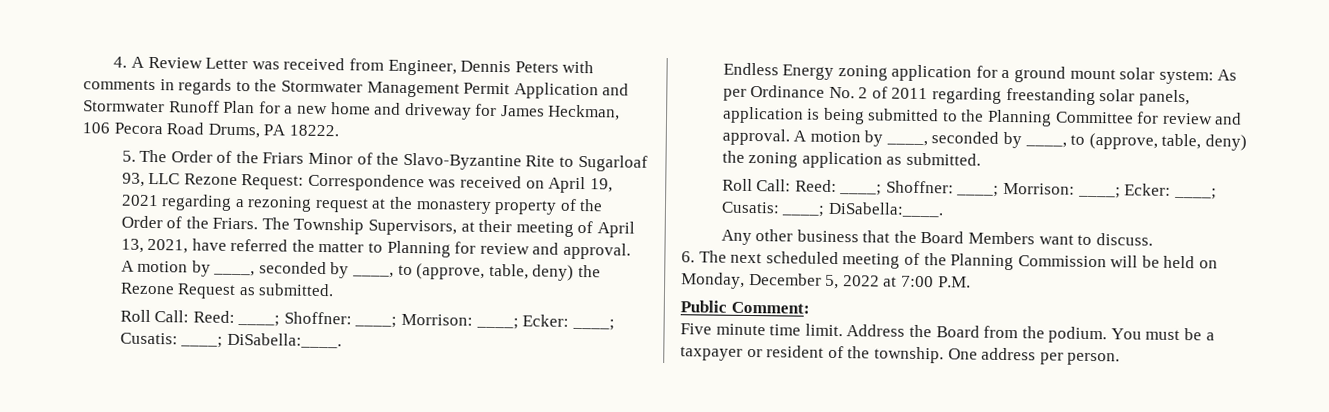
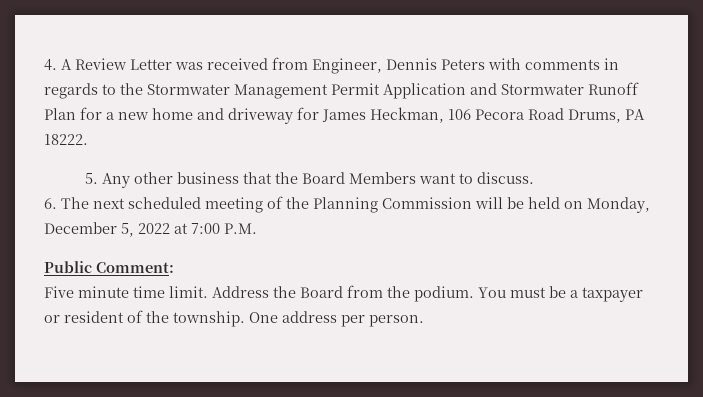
- 5. The Order of the Friars Minor of the Slavo-Byzantine Rite to Sugarloaf 93, LLC Rezone Request: Correspondence was received on April 19, 2021 regarding a rezoning request at the monastery property of the Order of the Friars. The Township Supervisors, at their meeting of April 13, 2021, have referred the matter to Planning for review and approval. A motion by ____, seconded by ____, to (approve, table, deny) the Rezone Request as submitted.
- Roll Call: Reed: ____; Shoffner: ____; Morrison: ____; Ecker: ____; Cusatis: ____; DiSabella:____.
- Endless Energy zoning application for a ground mount solar system: As per Ordinance No. 2 of 2011 regarding freestanding solar panels, application is being submitted to the Planning Committee for review and approval. A motion by ____, seconded by ____, to (approve, table, deny) the zoning application as submitted.
- Roll Call: Reed: ____; Shoffner: ____; Morrison: ____; Ecker: ____; Cusatis: ____; DiSabella:____.
- Any other business that the Board Members want to discuss.
+ 5. Any other business that the Board Members want to discuss.

